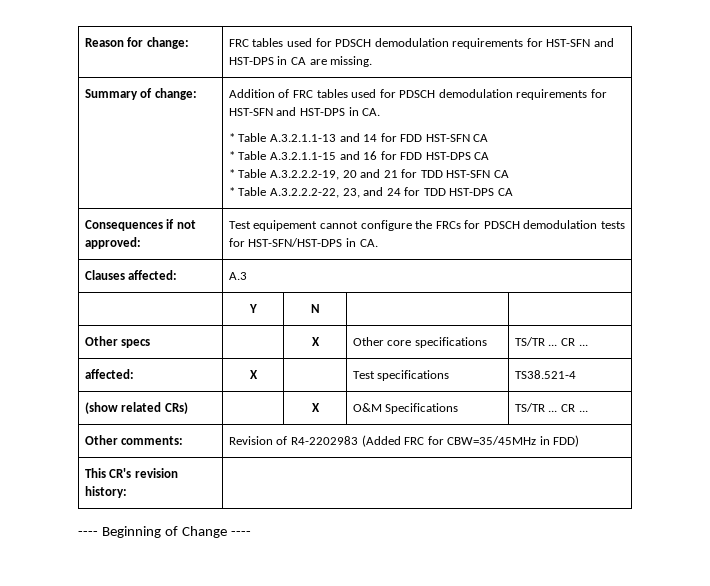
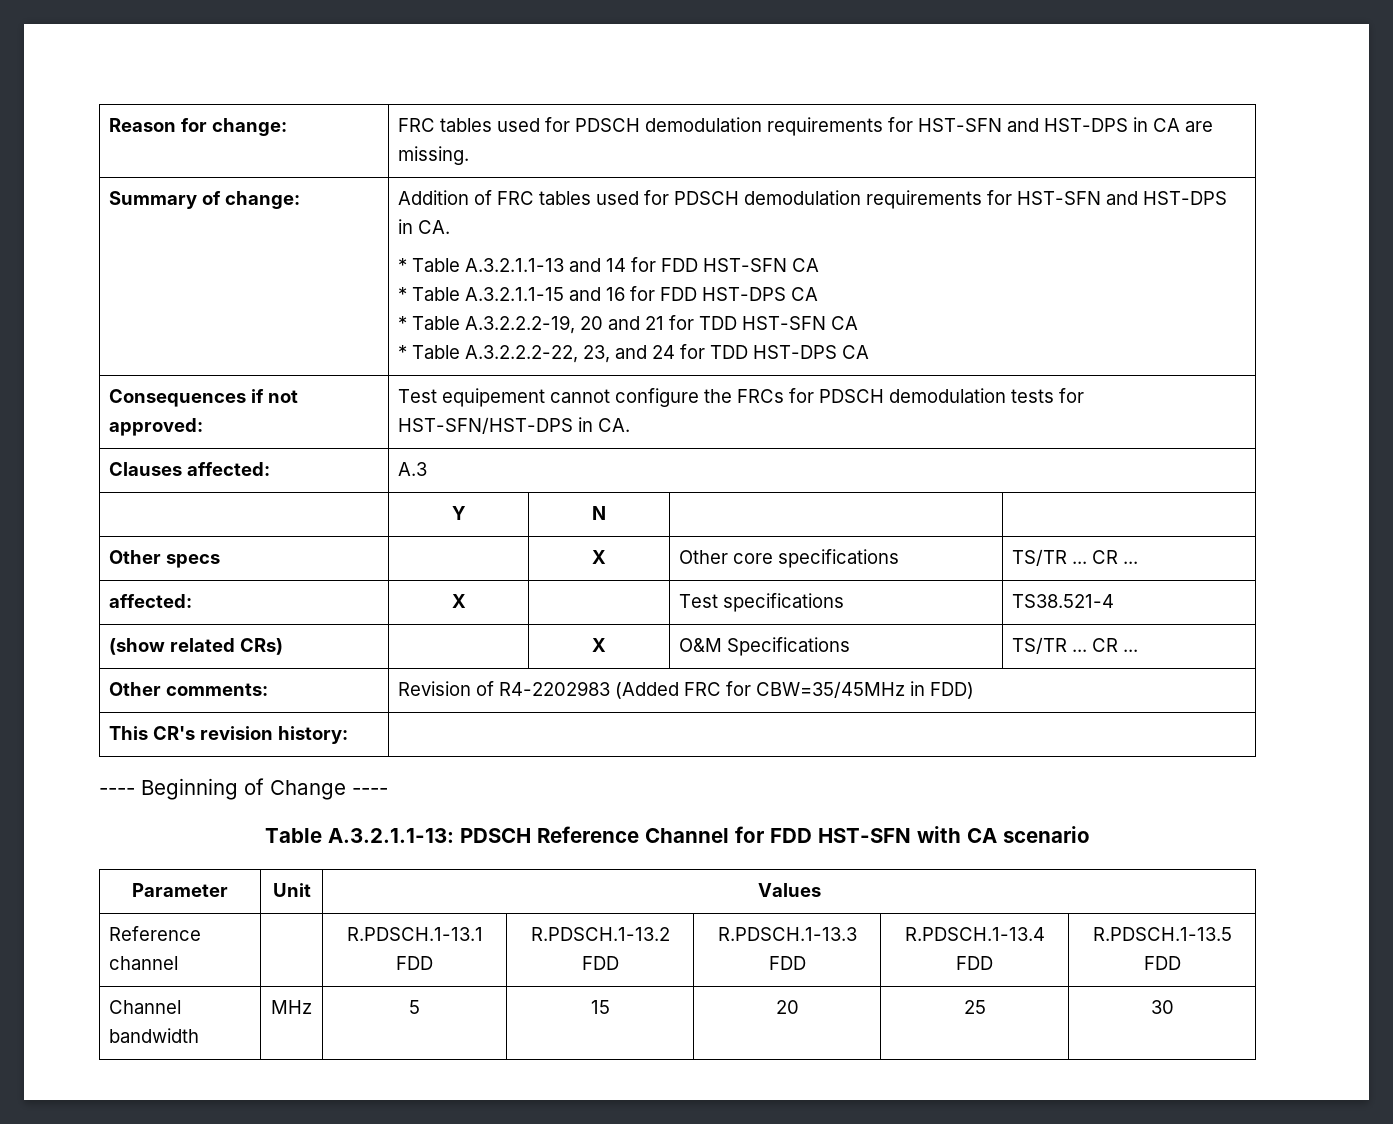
+ Table A.3.2.1.1-13: PDSCH Reference Channel for FDD HST-SFN with CA scenario
+ Parameter | Unit | Values
+ Reference channel | | R.PDSCH.1-13.1 FDD | R.PDSCH.1-13.2 FDD | R.PDSCH.1-13.3 FDD | R.PDSCH.1-13.4 FDD | R.PDSCH.1-13.5 FDD
+ Channel bandwidth | MHz | 5 | 15 | 20 | 25 | 30

